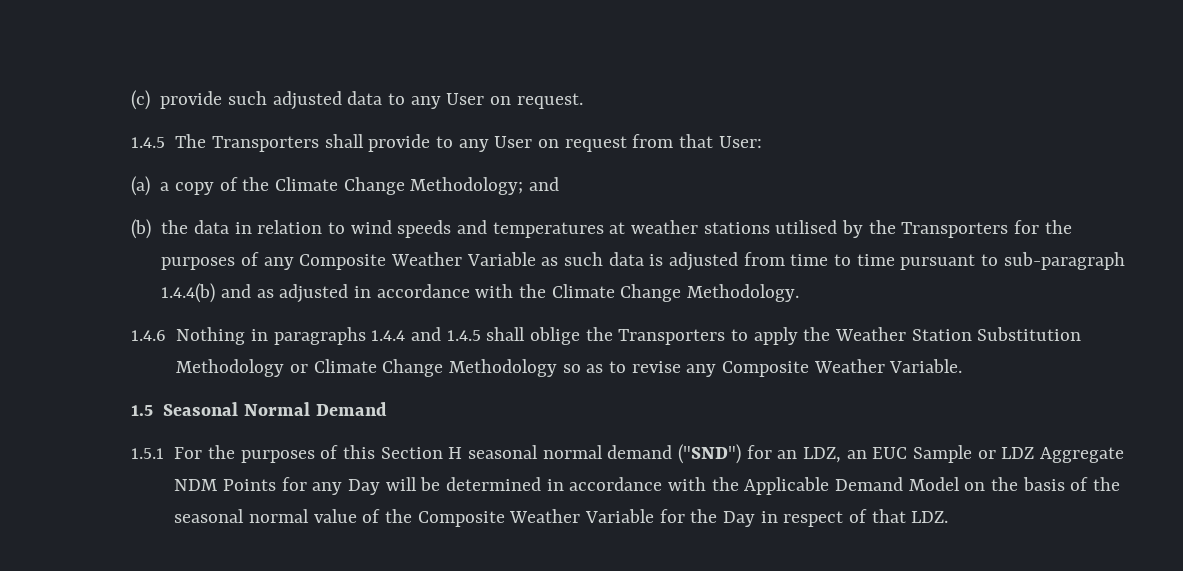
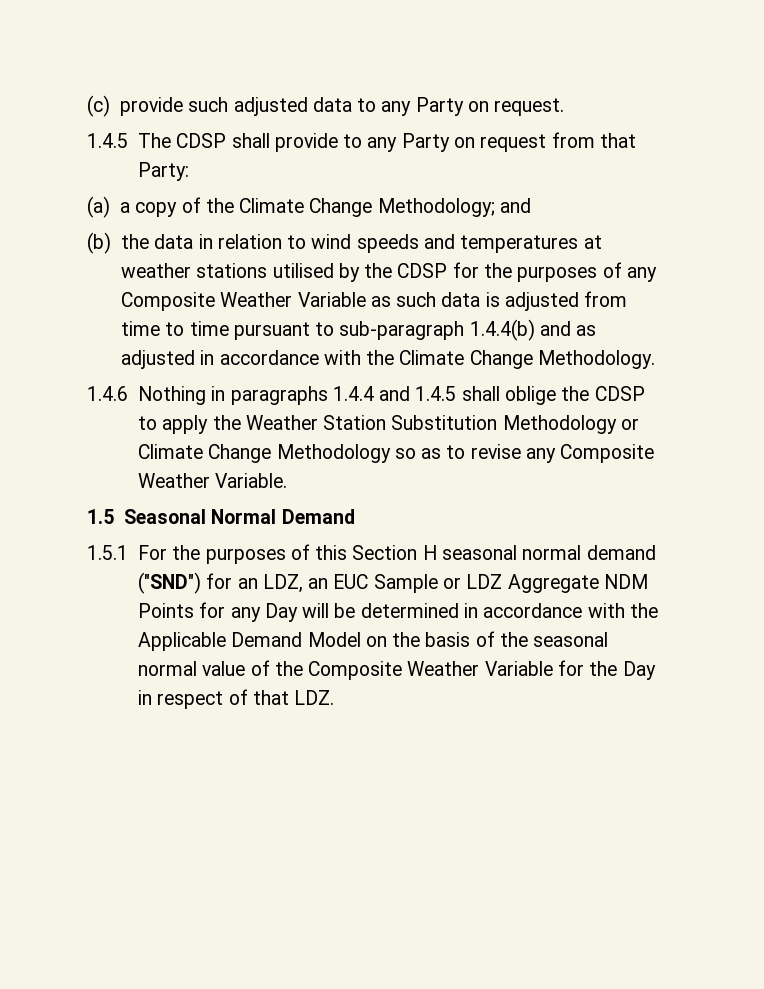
- (c) provide such adjusted data to any User on request.
+ (c) provide such adjusted data to any Party on request.
- 1.4.5 The Transporters shall provide to any User on request from that User:
+ 1.4.5 The CDSP shall provide to any Party on request from that Party:
- (b) the data in relation to wind speeds and temperatures at weather stations utilised by the Transporters for the purposes of any Composite Weather Variable as such data is adjusted from time to time pursuant to sub-paragraph 1.4.4(b) and as adjusted in accordance with the Climate Change Methodology.
+ (b) the data in relation to wind speeds and temperatures at weather stations utilised by the CDSP for the purposes of any Composite Weather Variable as such data is adjusted from time to time pursuant to sub-paragraph 1.4.4(b) and as adjusted in accordance with the Climate Change Methodology.
- 1.4.6 Nothing in paragraphs 1.4.4 and 1.4.5 shall oblige the Transporters to apply the Weather Station Substitution Methodology or Climate Change Methodology so as to revise any Composite Weather Variable.
+ 1.4.6 Nothing in paragraphs 1.4.4 and 1.4.5 shall oblige the CDSP to apply the Weather Station Substitution Methodology or Climate Change Methodology so as to revise any Composite Weather Variable.

